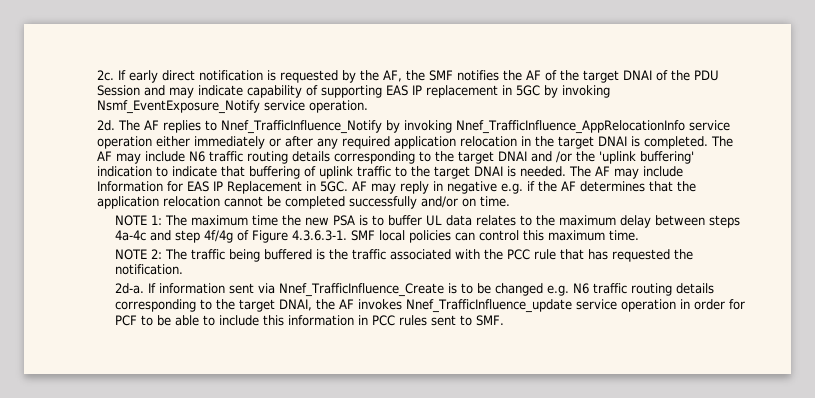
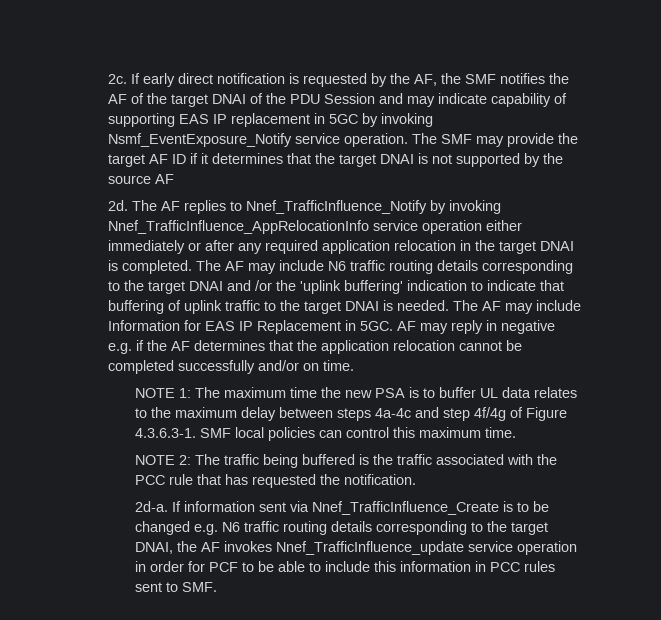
+ The SMF may provide the target AF ID if it determines that the target DNAI is not supported by the source AF

